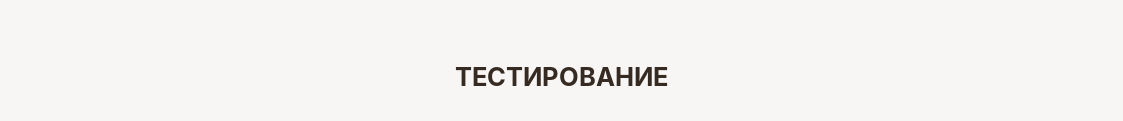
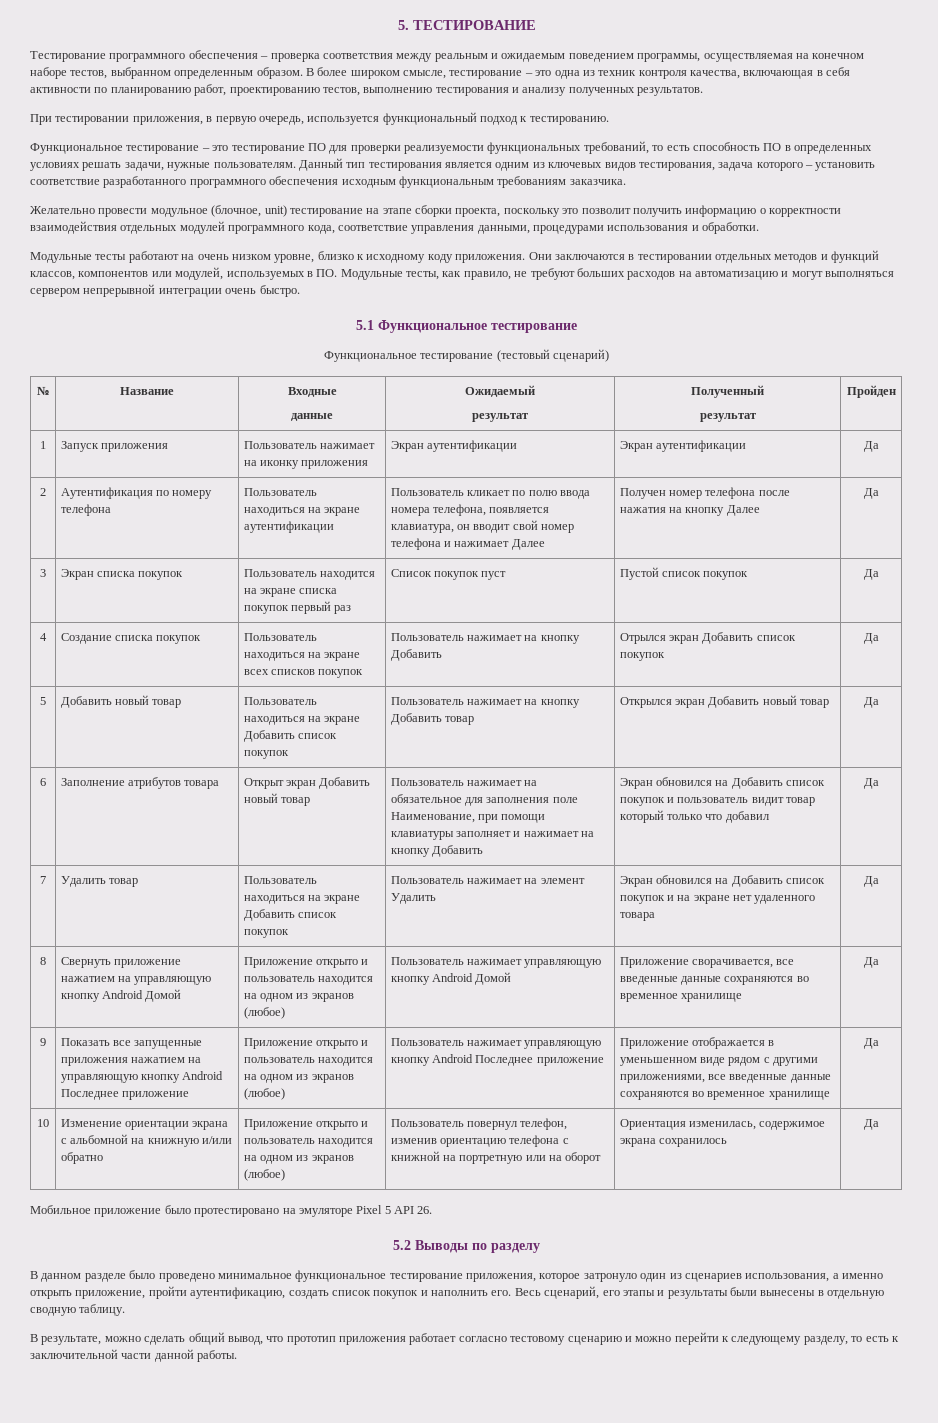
- ТЕСТИРОВАНИЕ
+ 5. ТЕСТИРОВАНИЕ
+ Тестирование программного обеспечения – проверка соответствия между реальным и ожидаемым поведением программы, осуществляемая на конечном наборе тестов, выбранном определенным образом. В более широком смысле, тестирование – это одна из техник контроля качества, включающая в себя активности по планированию работ, проектированию тестов, выполнению тестирования и анализу полученных результатов.
+ При тестировании приложения, в первую очередь, используется функциональный подход к тестированию.
+ Функциональное тестирование – это тестирование ПО для проверки реализуемости функциональных требований, то есть способность ПО в определенных условиях решать задачи, нужные пользователям. Данный тип тестирования является одним из ключевых видов тестирования, задача которого – установить соответствие разработанного программного обеспечения исходным функциональным требованиям заказчика.
+ Желательно провести модульное (блочное, unit) тестирование на этапе сборки проекта, поскольку это позволит получить информацию о корректности взаимодействия отдельных модулей программного кода, соответствие управления данными, процедурами использования и обработки.
+ Модульные тесты работают на очень низком уровне, близко к исходному коду приложения. Они заключаются в тестировании отдельных методов и функций классов, компонентов или модулей, используемых в ПО. Модульные тесты, как правило, не требуют больших расходов на автоматизацию и могут выполняться сервером непрерывной интеграции очень быстро.
+ 5.1 Функциональное тестирование
+ Функциональное тестирование (тестовый сценарий)
+ № | Название | Входные
+ данные | Ожидаемый
+ результат | Полученный
+ результат | Пройден
+ 1 | Запуск приложения | Пользователь нажимает на иконку приложения | Экран аутентификации | Экран аутентификации | Да
+ 2 | Аутентификация по номеру телефона | Пользователь находиться на экране аутентификации | Пользователь кликает по полю ввода номера телефона, появляется клавиатура, он вводит свой номер телефона и нажимает Далее | Получен номер телефона после нажатия на кнопку Далее | Да
+ 3 | Экран списка покупок | Пользователь находится на экране списка покупок первый раз | Список покупок пуст | Пустой список покупок | Да
+ 4 | Создание списка покупок | Пользователь находиться на экране всех списков покупок | Пользователь нажимает на кнопку Добавить | Отрылся экран Добавить список покупок | Да
+ 5 | Добавить новый товар | Пользователь находиться на экране Добавить список покупок | Пользователь нажимает на кнопку Добавить товар | Открылся экран Добавить новый товар | Да
+ 6 | Заполнение атрибутов товара | Открыт экран Добавить новый товар | Пользователь нажимает на обязательное для заполнения поле Наименование, при помощи клавиатуры заполняет и нажимает на кнопку Добавить | Экран обновился на Добавить список покупок и пользователь видит товар который только что добавил | Да
+ 7 | Удалить товар | Пользователь находиться на экране Добавить список покупок | Пользователь нажимает на элемент Удалить | Экран обновился на Добавить список покупок и на экране нет удаленного товара | Да
+ 8 | Свернуть приложение нажатием на управляющую кнопку Android Домой | Приложение открыто и пользователь находится на одном из экранов (любое) | Пользователь нажимает управляющую кнопку Android Домой | Приложение сворачивается, все введенные данные сохраняются во временное хранилище | Да
+ 9 | Показать все запущенные приложения нажатием на управляющую кнопку Android Последнее приложение | Приложение открыто и пользователь находится на одном из экранов (любое) | Пользователь нажимает управляющую кнопку Android Последнее приложение | Приложение отображается в уменьшенном виде рядом с другими приложениями, все введенные данные сохраняются во временное хранилище | Да
+ 10 | Изменение ориентации экрана с альбомной на книжную и/или обратно | Приложение открыто и пользователь находится на одном из экранов (любое) | Пользователь повернул телефон, изменив ориентацию телефона с книжной на портретную или на оборот | Ориентация изменилась, содержимое экрана сохранилось | Да
+ Мобильное приложение было протестировано на эмуляторе Pixel 5 API 26.
+ 5.2 Выводы по разделу
+ В данном разделе было проведено минимальное функциональное тестирование приложения, которое затронуло один из сценариев использования, а именно открыть приложение, пройти аутентификацию, создать список покупок и наполнить его. Весь сценарий, его этапы и результаты были вынесены в отдельную сводную таблицу.
+ В результате, можно сделать общий вывод, что прототип приложения работает согласно тестовому сценарию и можно перейти к следующему разделу, то есть к заключительной части данной работы.

